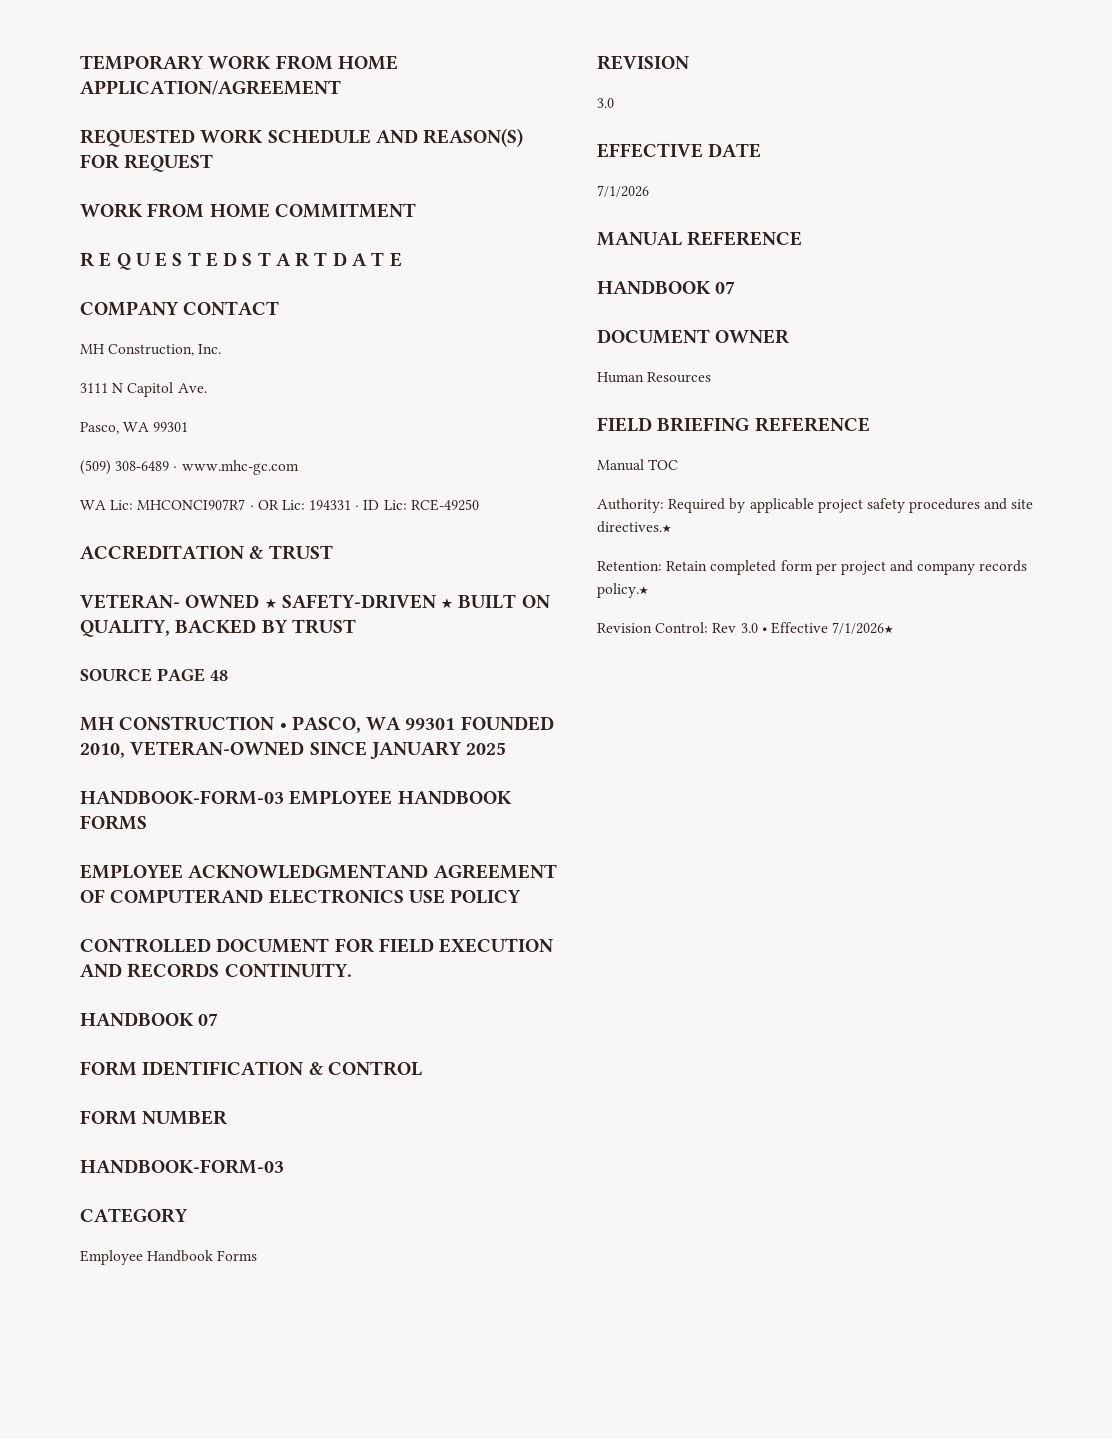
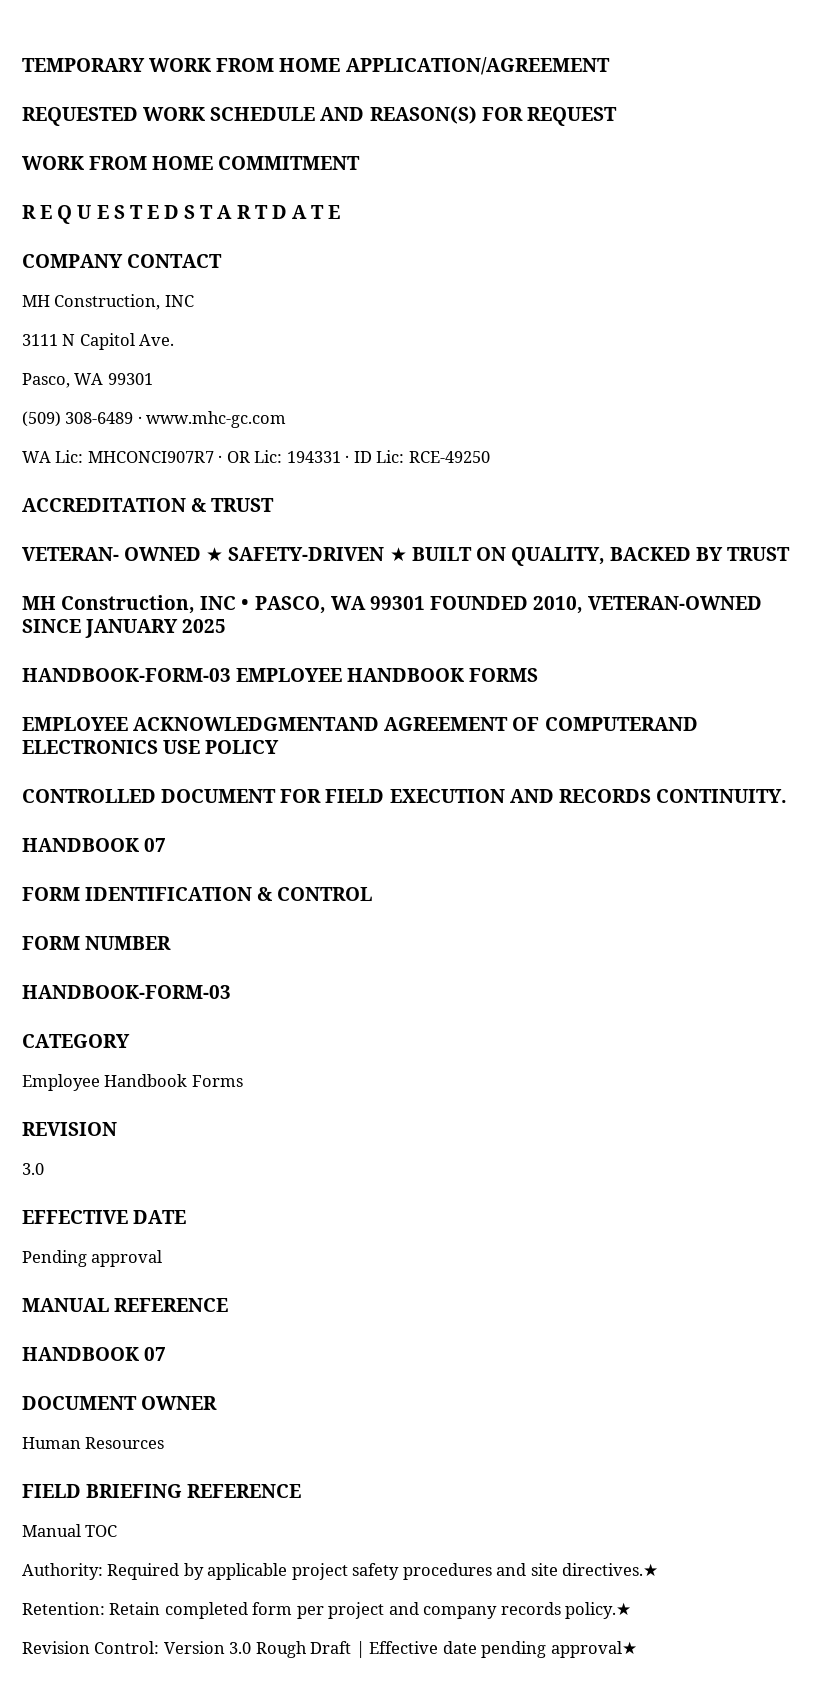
  COMPANY CONTACT
- MH Construction, Inc.
+ MH Construction, INC
- SOURCE PAGE 48
- MH CONSTRUCTION • PASCO, WA 99301 FOUNDED 2010, VETERAN-OWNED SINCE JANUARY 2025
+ MH Construction, INC • PASCO, WA 99301 FOUNDED 2010, VETERAN-OWNED SINCE JANUARY 2025
- 7/1/2026
+ Pending approval
- Revision Control: Rev 3.0 • Effective 7/1/2026★
+ Revision Control: Version 3.0 Rough Draft | Effective date pending approval★

